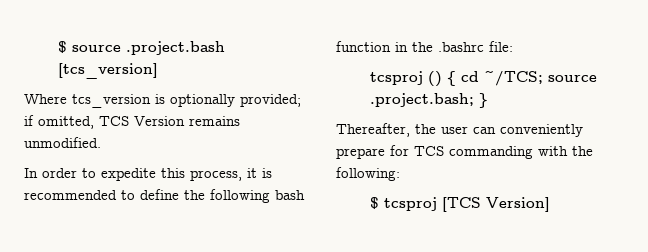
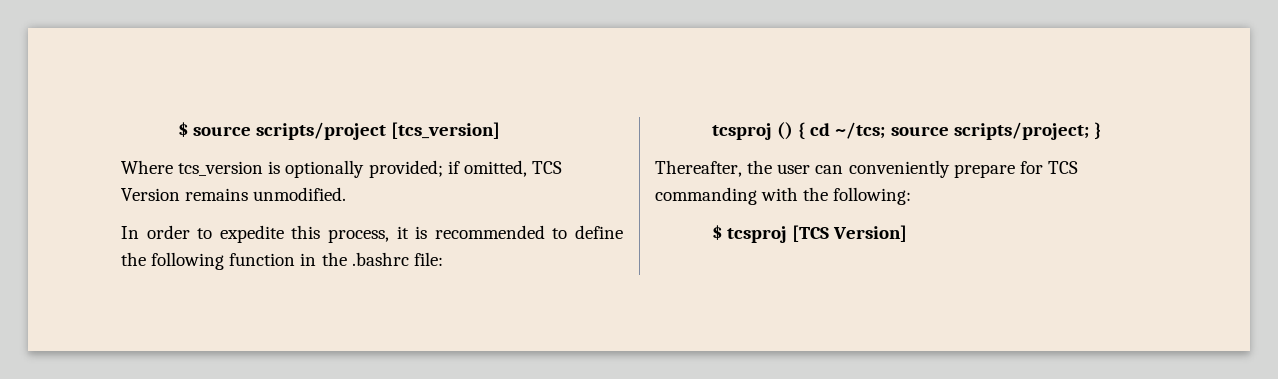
- $ source .project.bash [tcs_version]
+ $ source scripts/project [tcs_version]
- In order to expedite this process, it is recommended to define the following bash function in the .bashrc file:
+ In order to expedite this process, it is recommended to define the following function in the .bashrc file:
- tcsproj () { cd ~/TCS; source .project.bash; }
+ tcsproj () { cd ~/tcs; source scripts/project; }

